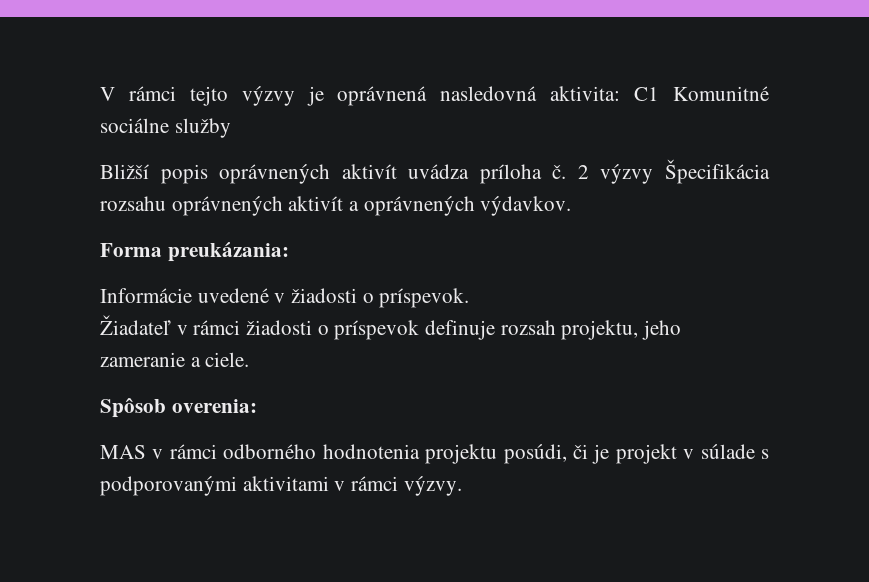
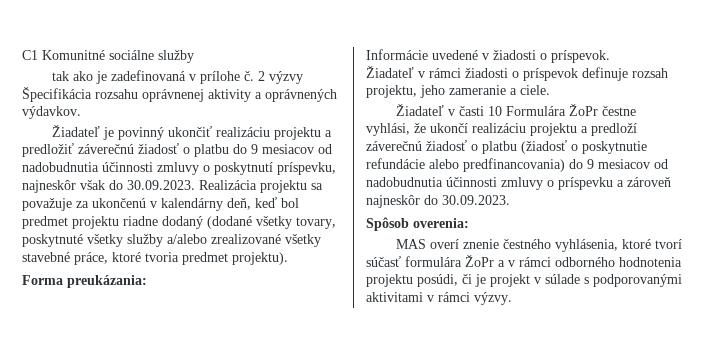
- V rámci tejto výzvy je oprávnená nasledovná aktivita: C1 Komunitné sociálne služby
- Bližší popis oprávnených aktivít uvádza príloha č.
+ C1 Komunitné sociálne služby
+ tak ako je zadefinovaná v prílohe č.
- 2 výzvy Špecifikácia rozsahu oprávnených aktivít a oprávnených výdavkov.
+ 2 výzvy Špecifikácia rozsahu oprávnenej aktivity a oprávnených výdavkov.
+ Žiadateľ je povinný ukončiť realizáciu projektu a predložiť záverečnú žiadosť o platbu do 9 mesiacov od nadobudnutia účinnosti zmluvy o poskytnutí príspevku, najneskôr však do 30.09.2023. Realizácia projektu sa považuje za ukončenú v kalendárny deň, keď bol predmet projektu riadne dodaný (dodané všetky tovary, poskytnuté všetky služby a/alebo zrealizované všetky stavebné práce, ktoré tvoria predmet projektu).
+ Žiadateľ v časti 10 Formulára ŽoPr čestne vyhlási, že ukončí realizáciu projektu a predloží záverečnú žiadosť o platbu (žiadosť o poskytnutie refundácie alebo predfinancovania) do 9 mesiacov od nadobudnutia účinnosti zmluvy o príspevku a zároveň najneskôr do 30.09.2023.
  Spôsob overenia:
- MAS v rámci odborného hodnotenia projektu posúdi, či je projekt v súlade s podporovanými aktivitami v rámci výzvy.
+ MAS overí znenie čestného vyhlásenia, ktoré tvorí súčasť formulára ŽoPr a v rámci odborného hodnotenia projektu posúdi, či je projekt v súlade s podporovanými aktivitami v rámci výzvy.

